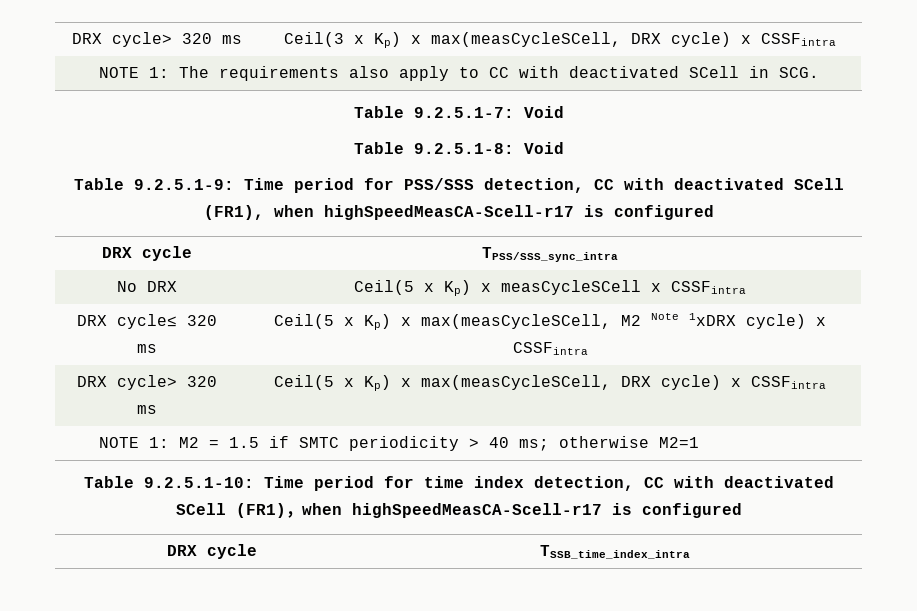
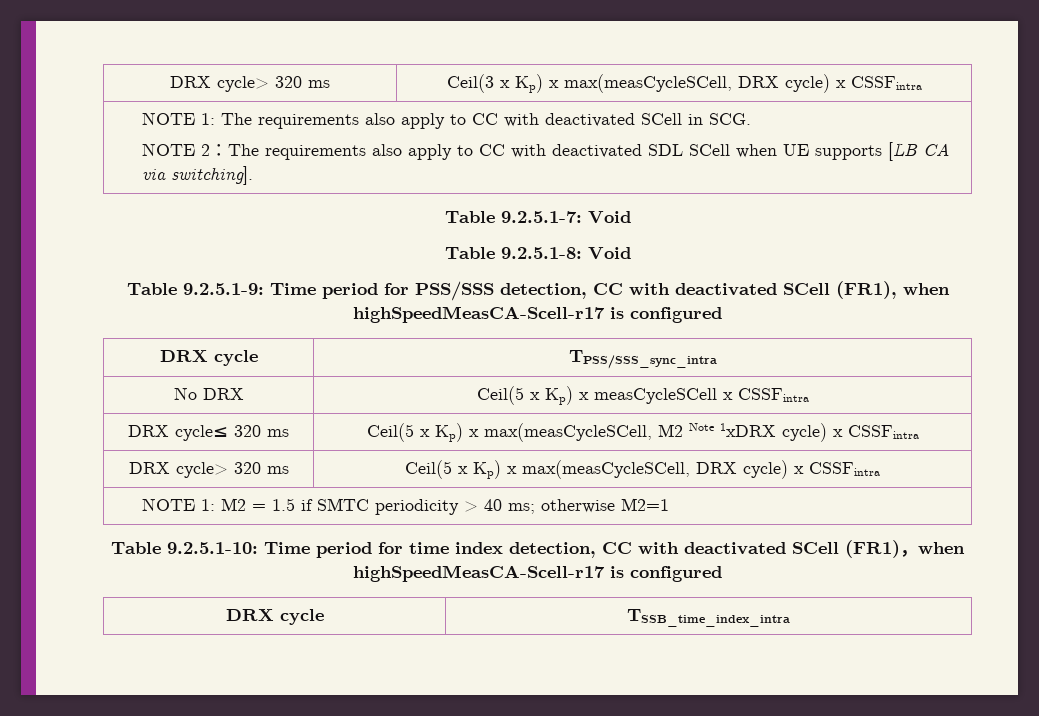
  NOTE 1: The requirements also apply to CC with deactivated SCell in SCG.
+ NOTE 2：The requirements also apply to CC with deactivated SDL SCell when UE supports [LB CA via switching].

